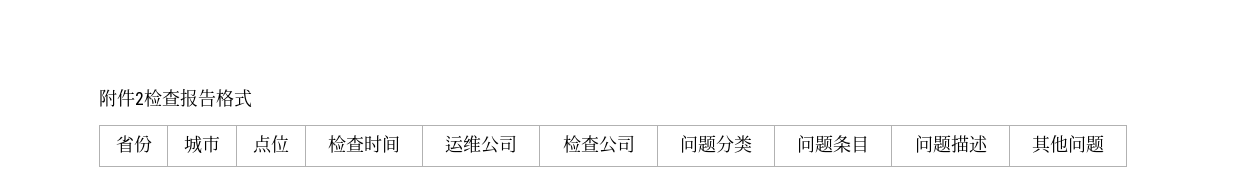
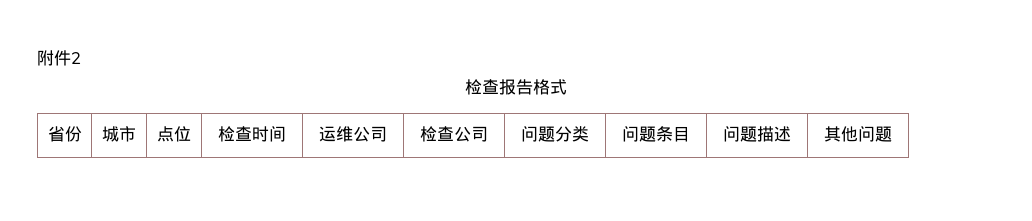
- 附件2检查报告格式
+ 附件2
+ 检查报告格式

